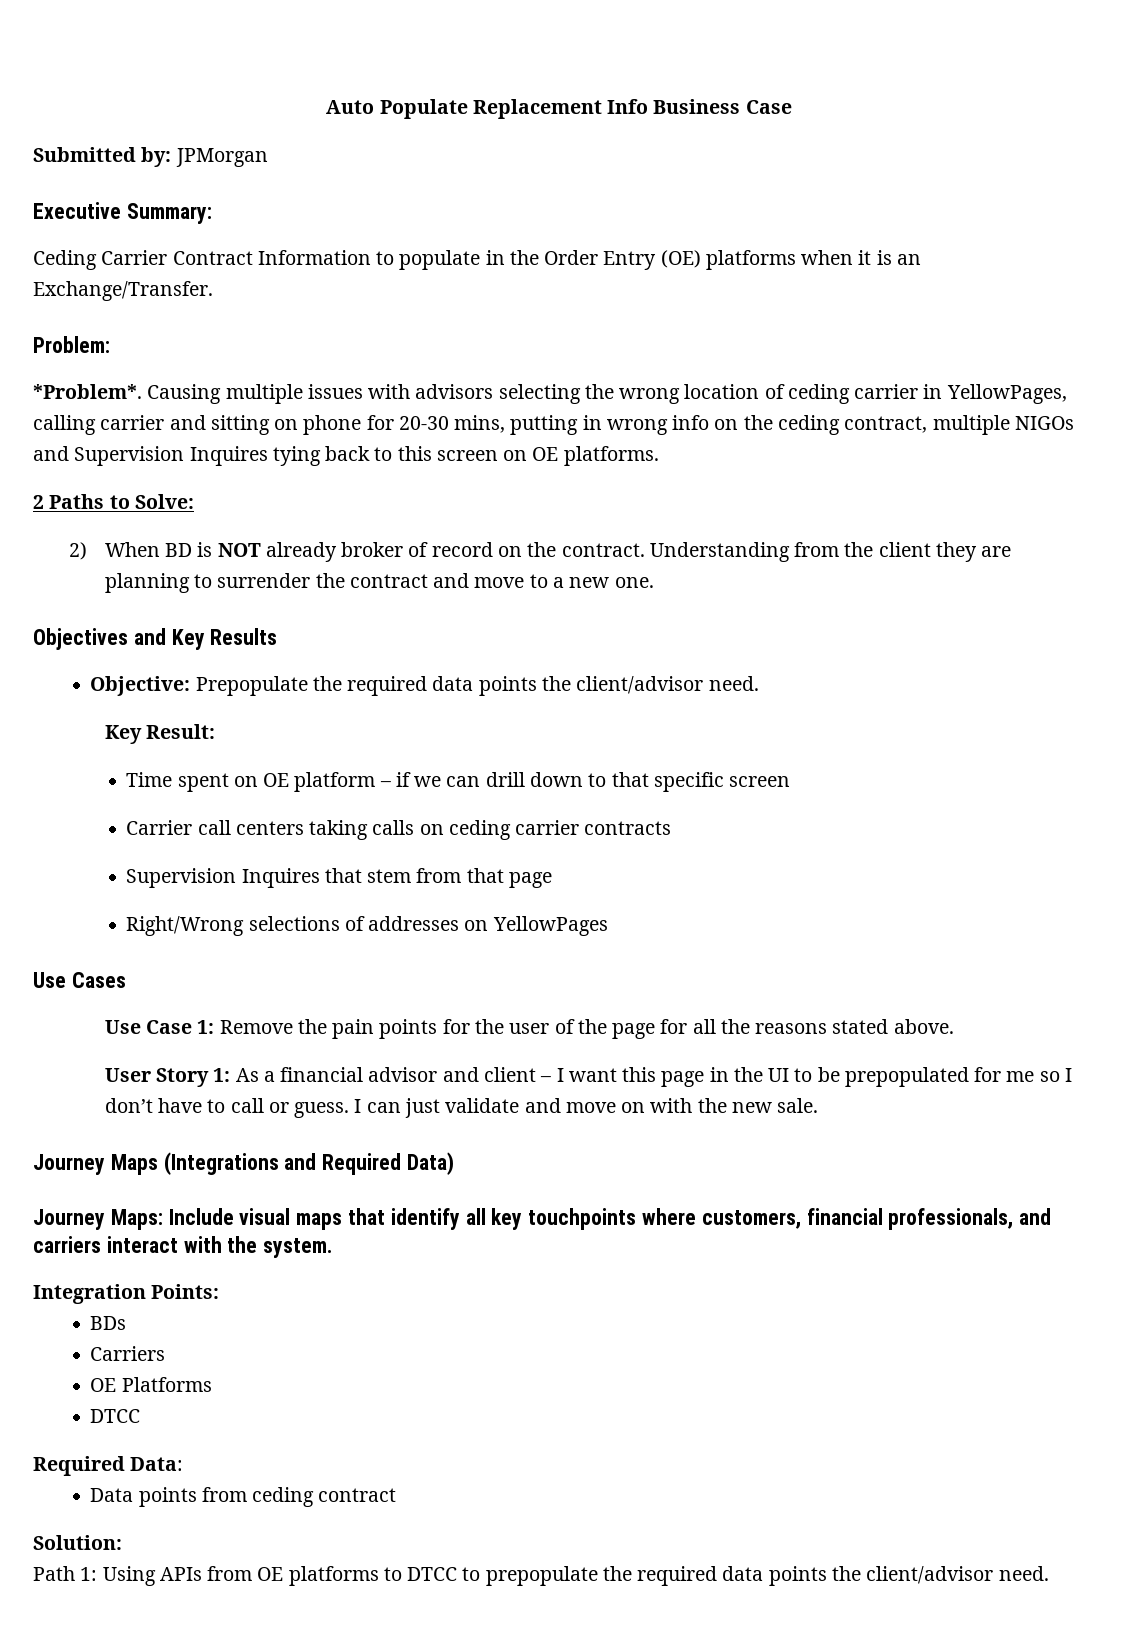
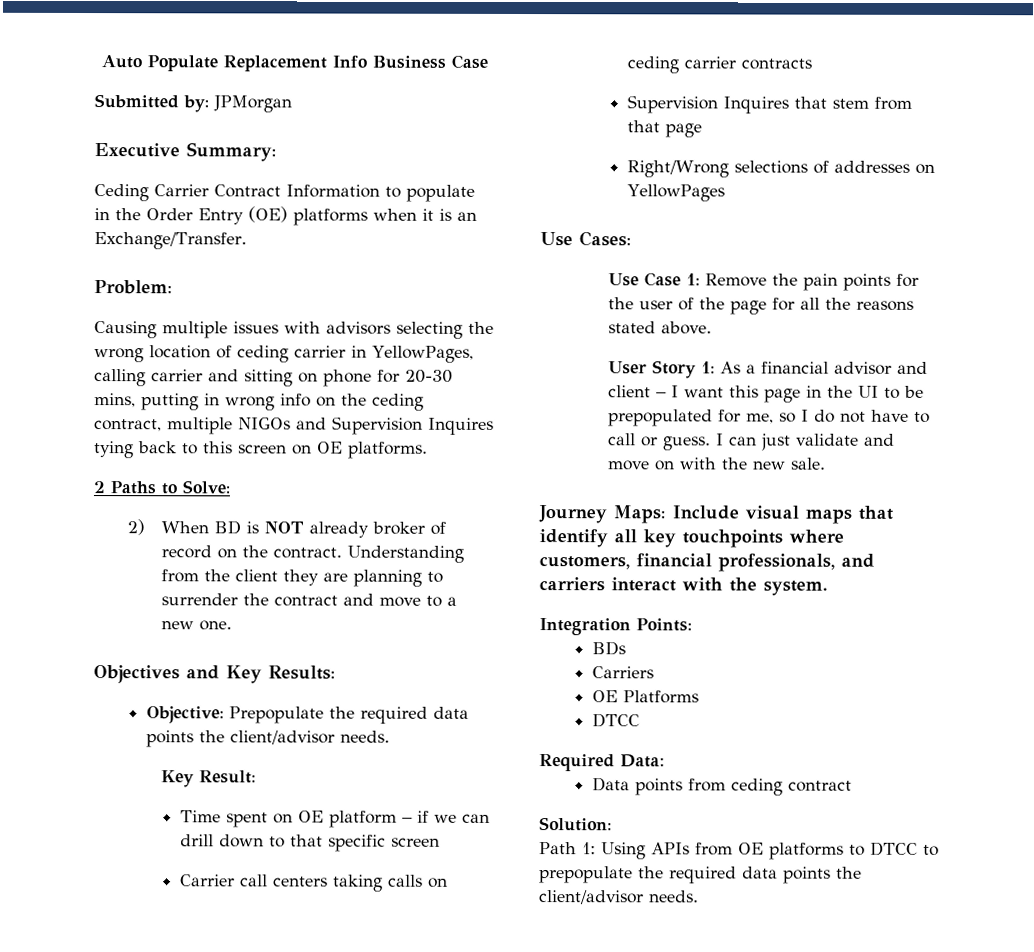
- *Problem*.
- Objectives and Key Results
+ Objectives and Key Results:
- Objective: Prepopulate the required data points the client/advisor need.
+ Objective: Prepopulate the required data points the client/advisor needs.
- Use Cases
+ Use Cases:
- User Story 1: As a financial advisor and client – I want this page in the UI to be prepopulated for me so I don’t have to call or guess.
+ User Story 1: As a financial advisor and client – I want this page in the UI to be prepopulated for me, so I do not have to call or guess.
- Journey Maps (Integrations and Required Data)
- Path 1: Using APIs from OE platforms to DTCC to prepopulate the required data points the client/advisor need.
+ Path 1: Using APIs from OE platforms to DTCC to prepopulate the required data points the client/advisor needs.

